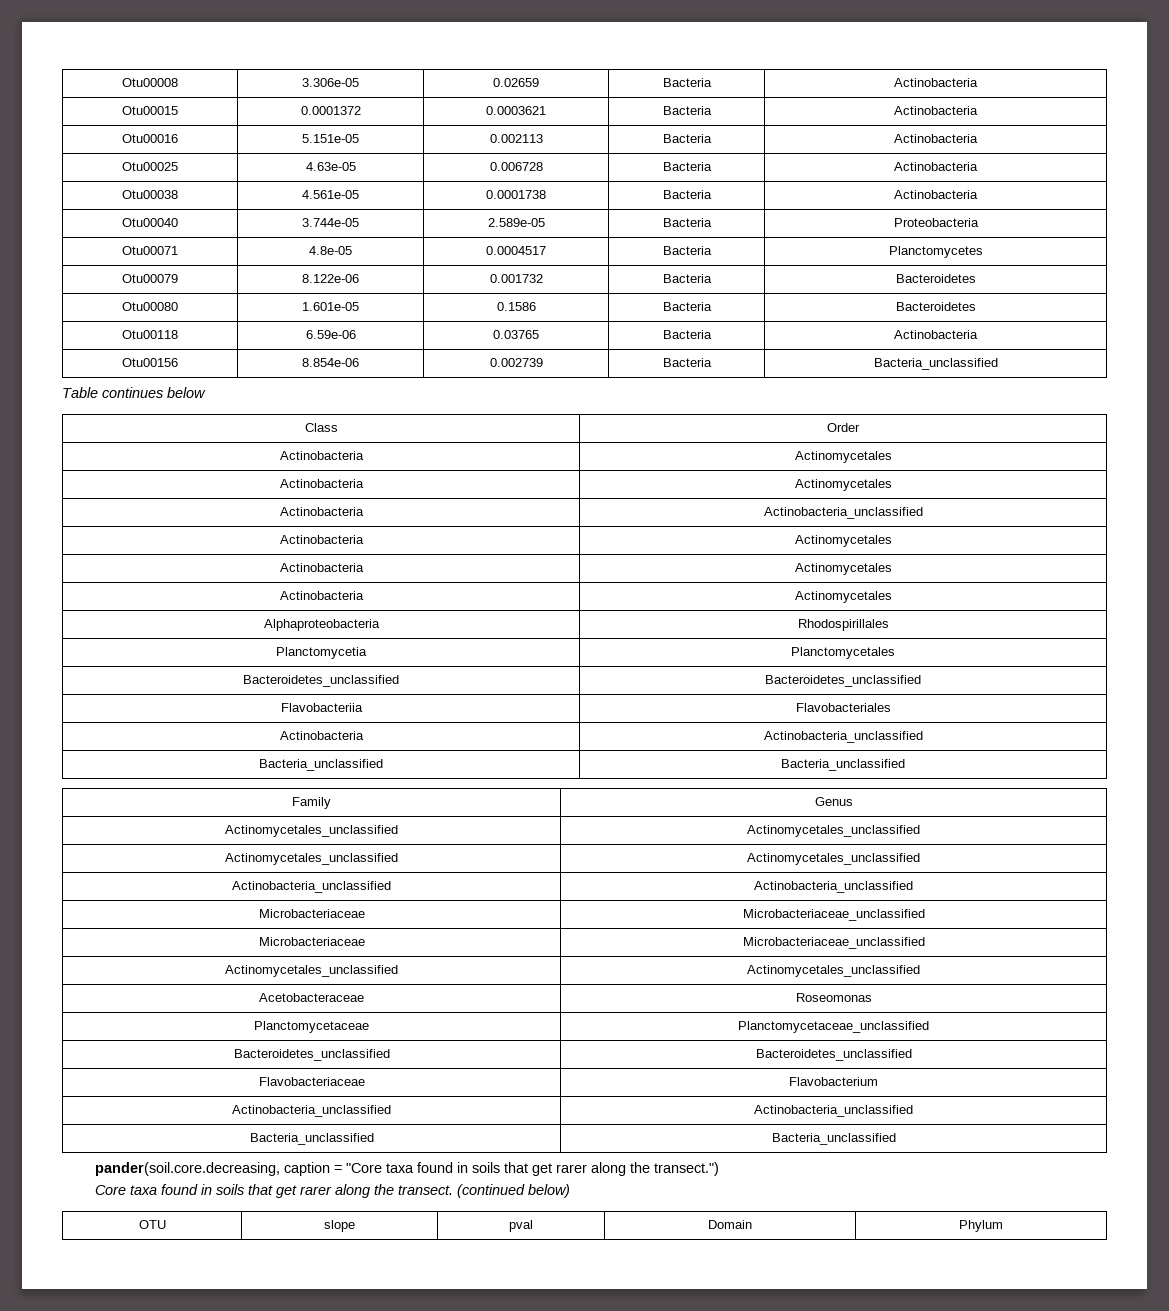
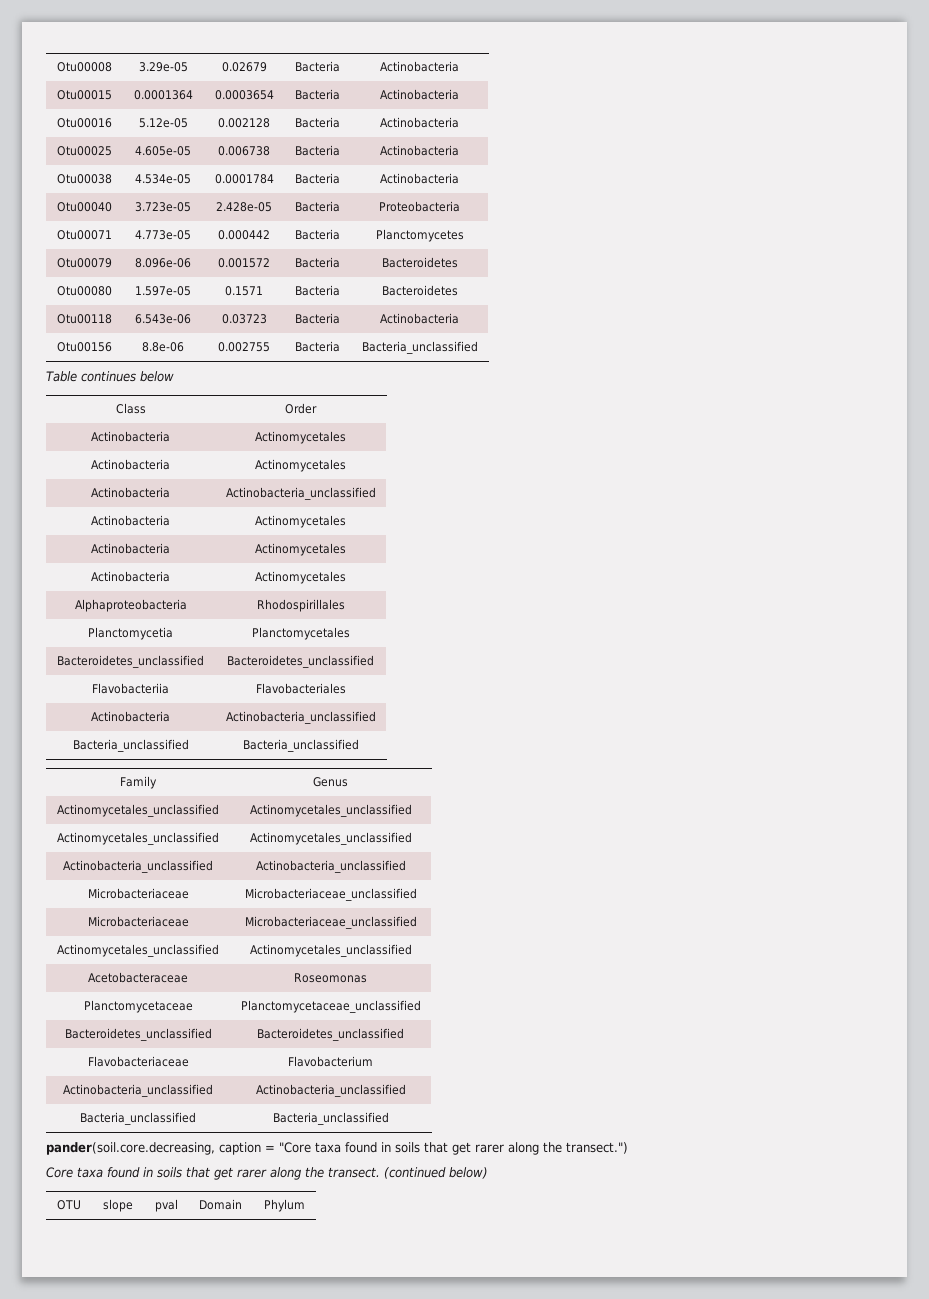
- Otu00008 | 3.306e-05 | 0.02659 | Bacteria | Actinobacteria
+ Otu00008 | 3.29e-05 | 0.02679 | Bacteria | Actinobacteria
- Otu00015 | 0.0001372 | 0.0003621 | Bacteria | Actinobacteria
+ Otu00015 | 0.0001364 | 0.0003654 | Bacteria | Actinobacteria
- Otu00016 | 5.151e-05 | 0.002113 | Bacteria | Actinobacteria
+ Otu00016 | 5.12e-05 | 0.002128 | Bacteria | Actinobacteria
- Otu00025 | 4.63e-05 | 0.006728 | Bacteria | Actinobacteria
+ Otu00025 | 4.605e-05 | 0.006738 | Bacteria | Actinobacteria
- Otu00038 | 4.561e-05 | 0.0001738 | Bacteria | Actinobacteria
+ Otu00038 | 4.534e-05 | 0.0001784 | Bacteria | Actinobacteria
- Otu00040 | 3.744e-05 | 2.589e-05 | Bacteria | Proteobacteria
+ Otu00040 | 3.723e-05 | 2.428e-05 | Bacteria | Proteobacteria
- Otu00071 | 4.8e-05 | 0.0004517 | Bacteria | Planctomycetes
+ Otu00071 | 4.773e-05 | 0.000442 | Bacteria | Planctomycetes
- Otu00079 | 8.122e-06 | 0.001732 | Bacteria | Bacteroidetes
+ Otu00079 | 8.096e-06 | 0.001572 | Bacteria | Bacteroidetes
- Otu00080 | 1.601e-05 | 0.1586 | Bacteria | Bacteroidetes
+ Otu00080 | 1.597e-05 | 0.1571 | Bacteria | Bacteroidetes
- Otu00118 | 6.59e-06 | 0.03765 | Bacteria | Actinobacteria
+ Otu00118 | 6.543e-06 | 0.03723 | Bacteria | Actinobacteria
- Otu00156 | 8.854e-06 | 0.002739 | Bacteria | Bacteria_unclassified
+ Otu00156 | 8.8e-06 | 0.002755 | Bacteria | Bacteria_unclassified

